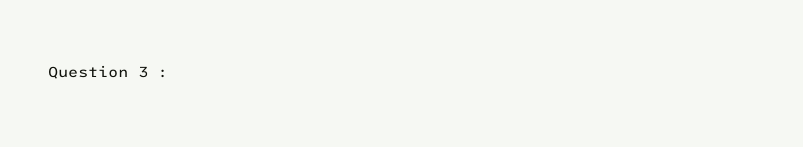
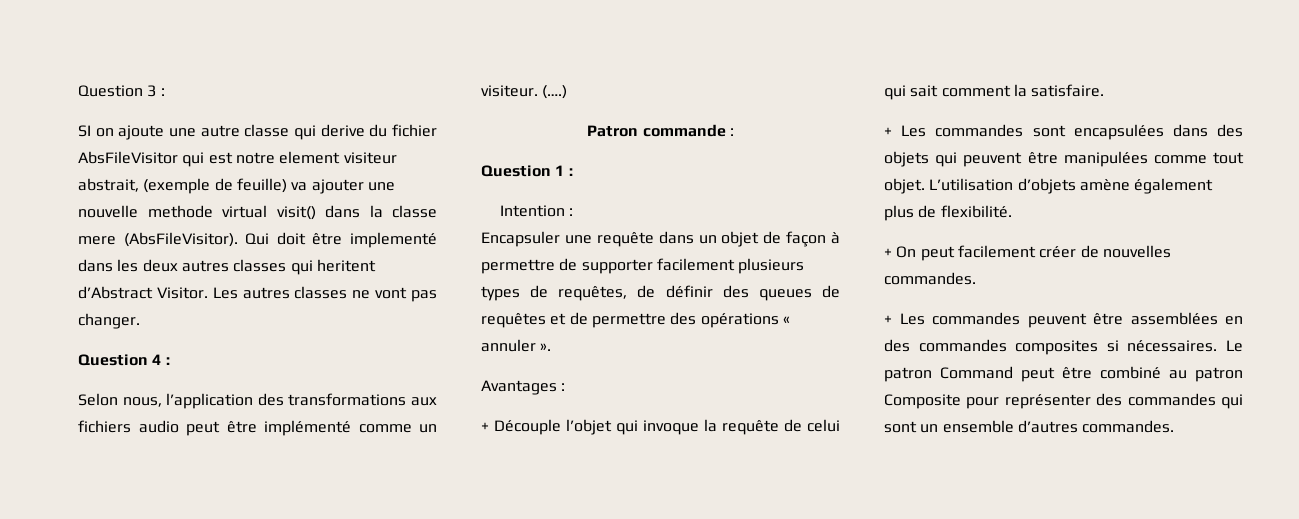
+ SI on ajoute une autre classe qui derive du fichier AbsFileVisitor qui est notre element visiteur abstrait, (exemple de feuille) va ajouter une nouvelle methode virtual visit() dans la classe mere (AbsFileVisitor). Qui doit être implementé dans les deux autres classes qui heritent d’Abstract Visitor. Les autres classes ne vont pas changer.
+ Question 4 :
+ Selon nous, l’application des transformations aux fichiers audio peut être implémenté comme un visiteur. (….)
+ Patron commande :
+ Question 1 :
+ Intention :
+ Encapsuler une requête dans un objet de façon à permettre de supporter facilement plusieurs types de requêtes, de définir des queues de requêtes et de permettre des opérations « annuler ».
+ Avantages :
+ + Découple l’objet qui invoque la requête de celui qui sait comment la satisfaire.
+ + Les commandes sont encapsulées dans des objets qui peuvent être manipulées comme tout objet. L’utilisation d’objets amène également plus de flexibilité.
+ + On peut facilement créer de nouvelles commandes.
+ + Les commandes peuvent être assemblées en des commandes composites si nécessaires. Le patron Command peut être combiné au patron Composite pour représenter des commandes qui sont un ensemble d’autres commandes.

